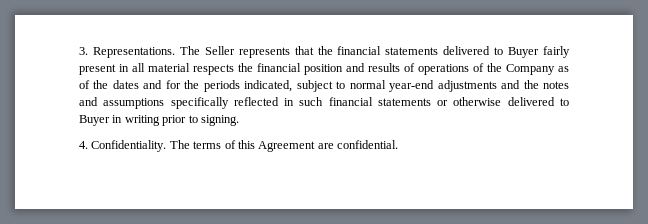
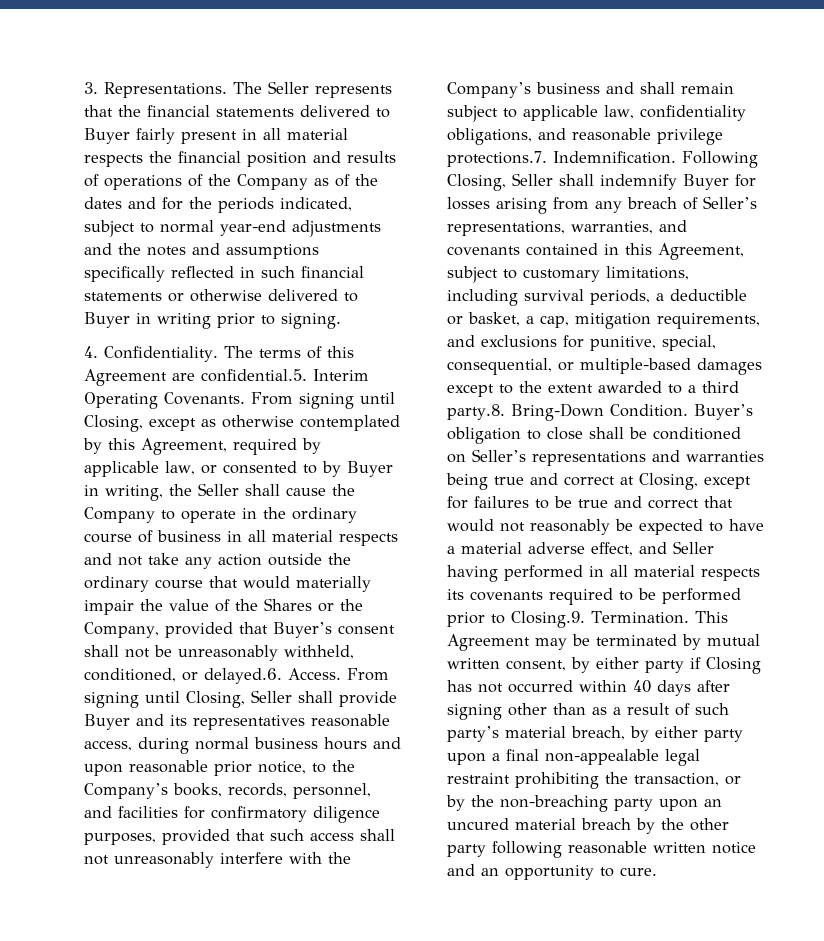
- The terms of this Agreement are confidential.
+ The terms of this Agreement are confidential.5. Interim Operating Covenants. From signing until Closing, except as otherwise contemplated by this Agreement, required by applicable law, or consented to by Buyer in writing, the Seller shall cause the Company to operate in the ordinary course of business in all material respects and not take any action outside the ordinary course that would materially impair the value of the Shares or the Company, provided that Buyer’s consent shall not be unreasonably withheld, conditioned, or delayed.6. Access. From signing until Closing, Seller shall provide Buyer and its representatives reasonable access, during normal business hours and upon reasonable prior notice, to the Company’s books, records, personnel, and facilities for confirmatory diligence purposes, provided that such access shall not unreasonably interfere with the Company’s business and shall remain subject to applicable law, confidentiality obligations, and reasonable privilege protections.7. Indemnification. Following Closing, Seller shall indemnify Buyer for losses arising from any breach of Seller’s representations, warranties, and covenants contained in this Agreement, subject to customary limitations, including survival periods, a deductible or basket, a cap, mitigation requirements, and exclusions for punitive, special, consequential, or multiple-based damages except to the extent awarded to a third party.8. Bring-Down Condition. Buyer’s obligation to close shall be conditioned on Seller’s representations and warranties being true and correct at Closing, except for failures to be true and correct that would not reasonably be expected to have a material adverse effect, and Seller having performed in all material respects its covenants required to be performed prior to Closing.9. Termination. This Agreement may be terminated by mutual written consent, by either party if Closing has not occurred within 40 days after signing other than as a result of such party’s material breach, by either party upon a final non-appealable legal restraint prohibiting the transaction, or by the non-breaching party upon an uncured material breach by the other party following reasonable written notice and an opportunity to cure.

